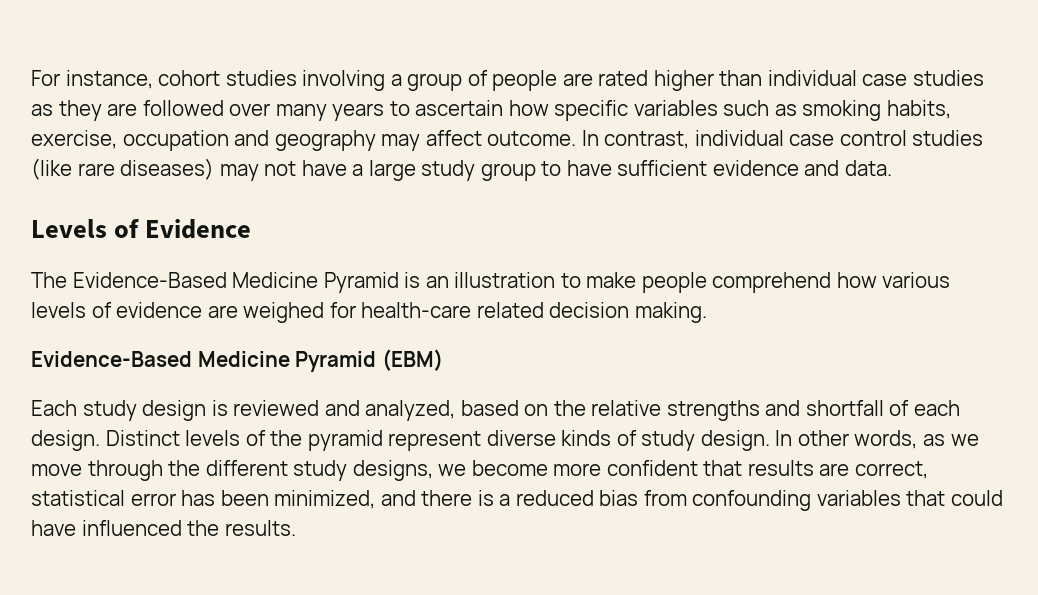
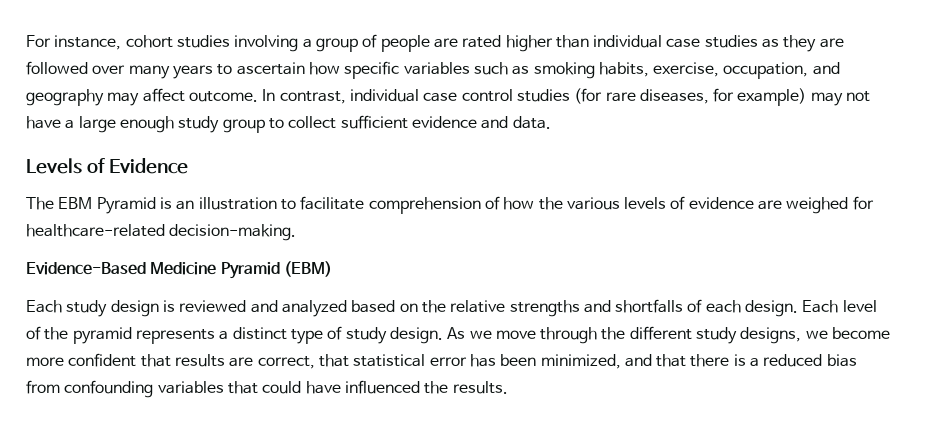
- For instance, cohort studies involving a group of people are rated higher than individual case studies as they are followed over many years to ascertain how specific variables such as smoking habits, exercise, occupation and geography may affect outcome.
+ For instance, cohort studies involving a group of people are rated higher than individual case studies as they are followed over many years to ascertain how specific variables such as smoking habits, exercise, occupation, and geography may affect outcome.
- In contrast, individual case control studies (like rare diseases) may not have a large study group to have sufficient evidence and data.
+ In contrast, individual case control studies (for rare diseases, for example) may not have a large enough study group to collect sufficient evidence and data.
- The Evidence-Based Medicine Pyramid is an illustration to make people comprehend how various levels of evidence are weighed for health-care related decision making.
+ The EBM Pyramid is an illustration to facilitate comprehension of how the various levels of evidence are weighed for healthcare-related decision-making.
- Each study design is reviewed and analyzed, based on the relative strengths and shortfall of each design.
+ Each study design is reviewed and analyzed based on the relative strengths and shortfalls of each design.
- Distinct levels of the pyramid represent diverse kinds of study design. In other words, as we move through the different study designs, we become more confident that results are correct, statistical error has been minimized, and there is a reduced bias from confounding variables that could have influenced the results.
+ Each level of the pyramid represents a distinct type of study design. As we move through the different study designs, we become more confident that results are correct, that statistical error has been minimized, and that there is a reduced bias from confounding variables that could have influenced the results.

